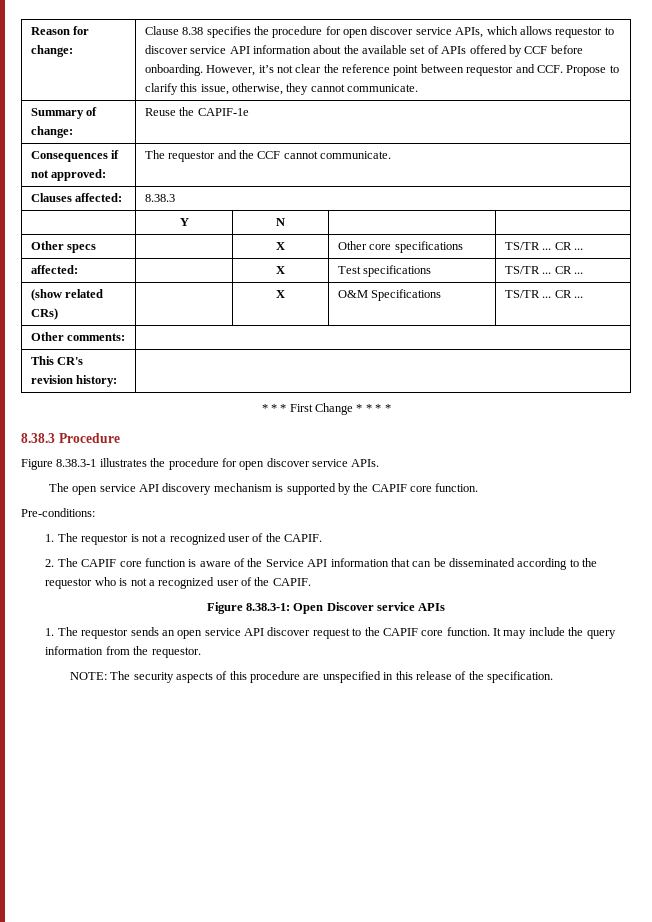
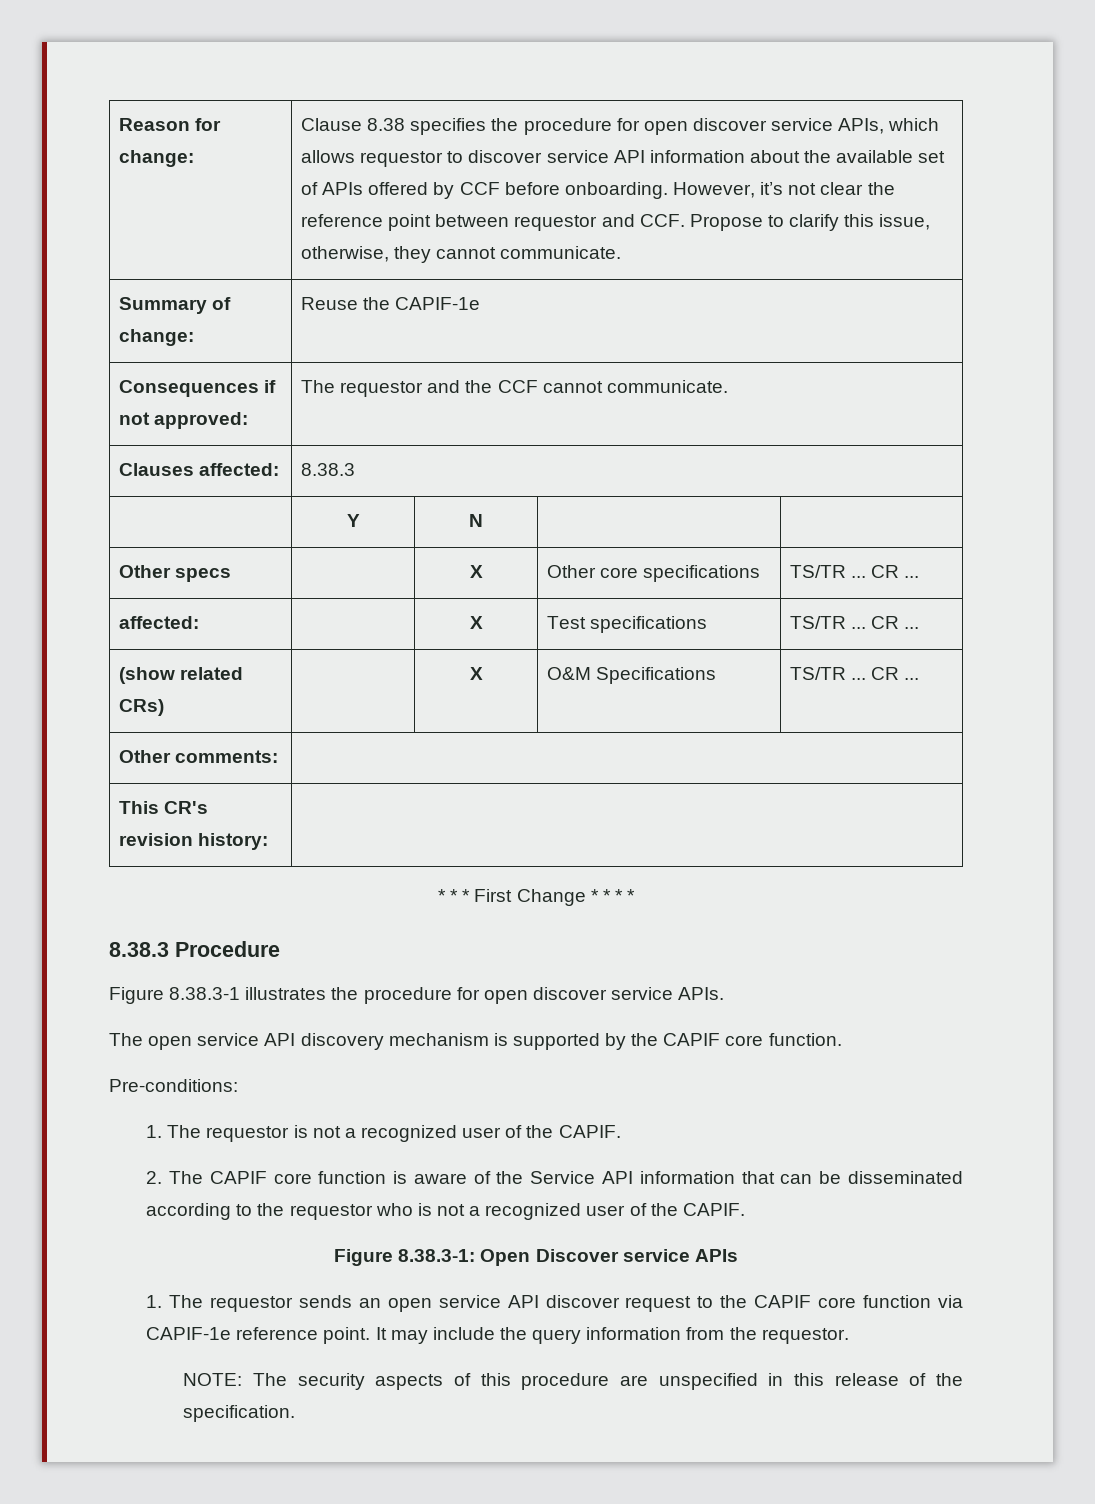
- 1. The requestor sends an open service API discover request to the CAPIF core function.
+ 1. The requestor sends an open service API discover request to the CAPIF core function via CAPIF-1e reference point.

